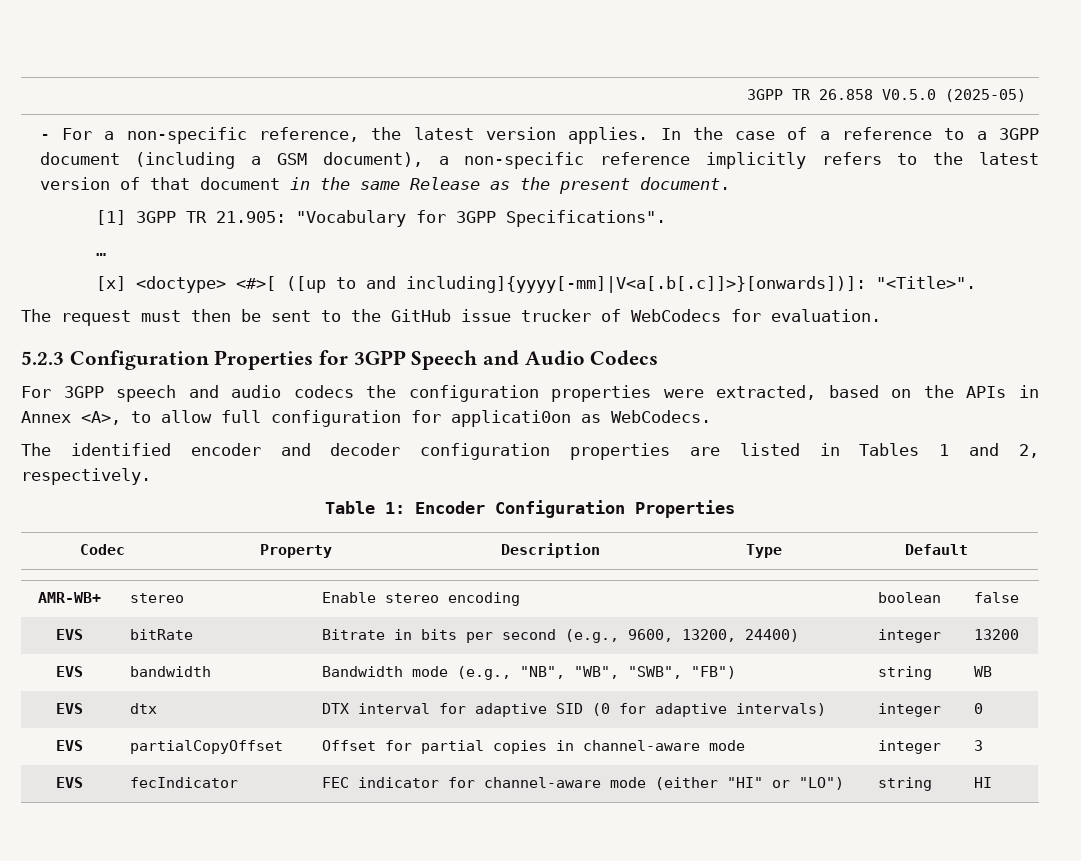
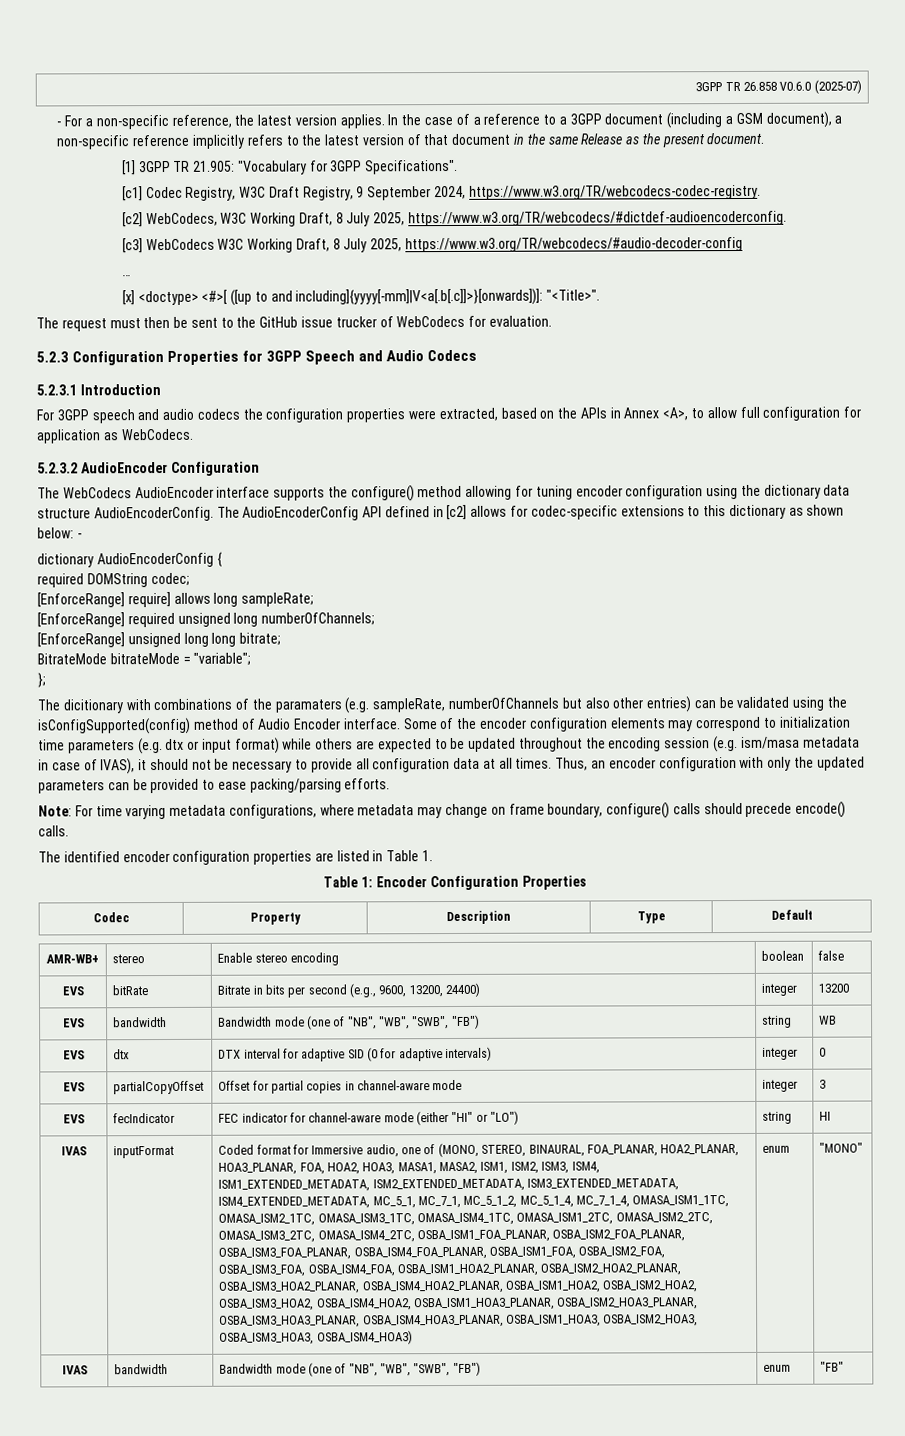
- 3GPP TR 26.858 V0.5.0 (2025-05)
+ 3GPP TR 26.858 V0.6.0 (2025-07)
+ [c1] Codec Registry, W3C Draft Registry, 9 September 2024, https://www.w3.org/TR/webcodecs-codec-registry.
+ [c2] WebCodecs, W3C Working Draft, 8 July 2025, https://www.w3.org/TR/webcodecs/#dictdef-audioencoderconfig.
+ [c3] WebCodecs W3C Working Draft, 8 July 2025, https://www.w3.org/TR/webcodecs/#audio-decoder-config
+ 5.2.3.1 Introduction
- For 3GPP speech and audio codecs the configuration properties were extracted, based on the APIs in Annex <A>, to allow full configuration for applicati0on as WebCodecs.
+ For 3GPP speech and audio codecs the configuration properties were extracted, based on the APIs in Annex <A>, to allow full configuration for application as WebCodecs.
+ 5.2.3.2 AudioEncoder Configuration
+ The WebCodecs AudioEncoder interface supports the configure() method allowing for tuning encoder configuration using the dictionary data structure AudioEncoderConfig. The AudioEncoderConfig API defined in [c2] allows for codec-specific extensions to this dictionary as shown below: -
+ dictionary AudioEncoderConfig {
+ required DOMString codec;
+ [EnforceRange] require] allows long sampleRate;
+ [EnforceRange] required unsigned long numberOfChannels;
+ [EnforceRange] unsigned long long bitrate;
+ BitrateMode bitrateMode = "variable";
+ };
+ The dicitionary with combinations of the paramaters (e.g. sampleRate, numberOfChannels but also other entries) can be validated using the isConfigSupported(config) method of Audio Encoder interface. Some of the encoder configuration elements may correspond to initialization time parameters (e.g. dtx or input format) while others are expected to be updated throughout the encoding session (e.g. ism/masa metadata in case of IVAS), it should not be necessary to provide all configuration data at all times. Thus, an encoder configuration with only the updated parameters can be provided to ease packing/parsing efforts.
+ Note: For time varying metadata configurations, where metadata may change on frame boundary, configure() calls should precede encode() calls.
- The identified encoder and decoder configuration properties are listed in Tables 1 and 2, respectively.
+ The identified encoder configuration properties are listed in Table 1.
- EVS | bandwidth | Bandwidth mode (e.g., "NB", "WB", "SWB", "FB") | string | WB
+ EVS | bandwidth | Bandwidth mode (one of "NB", "WB", "SWB", "FB") | string | WB
+ IVAS | inputFormat | Coded format for Immersive audio, one of (MONO, STEREO, BINAURAL, FOA_PLANAR, HOA2_PLANAR, HOA3_PLANAR, FOA, HOA2, HOA3, MASA1, MASA2, ISM1, ISM2, ISM3, ISM4, ISM1_EXTENDED_METADATA, ISM2_EXTENDED_METADATA, ISM3_EXTENDED_METADATA, ISM4_EXTENDED_METADATA, MC_5_1, MC_7_1, MC_5_1_2, MC_5_1_4, MC_7_1_4, OMASA_ISM1_1TC, OMASA_ISM2_1TC, OMASA_ISM3_1TC, OMASA_ISM4_1TC, OMASA_ISM1_2TC, OMASA_ISM2_2TC, OMASA_ISM3_2TC, OMASA_ISM4_2TC, OSBA_ISM1_FOA_PLANAR, OSBA_ISM2_FOA_PLANAR, OSBA_ISM3_FOA_PLANAR, OSBA_ISM4_FOA_PLANAR, OSBA_ISM1_FOA, OSBA_ISM2_FOA, OSBA_ISM3_FOA, OSBA_ISM4_FOA, OSBA_ISM1_HOA2_PLANAR, OSBA_ISM2_HOA2_PLANAR, OSBA_ISM3_HOA2_PLANAR, OSBA_ISM4_HOA2_PLANAR, OSBA_ISM1_HOA2, OSBA_ISM2_HOA2, OSBA_ISM3_HOA2, OSBA_ISM4_HOA2, OSBA_ISM1_HOA3_PLANAR, OSBA_ISM2_HOA3_PLANAR, OSBA_ISM3_HOA3_PLANAR, OSBA_ISM4_HOA3_PLANAR, OSBA_ISM1_HOA3, OSBA_ISM2_HOA3, OSBA_ISM3_HOA3, OSBA_ISM4_HOA3) | enum | "MONO"
+ IVAS | bandwidth | Bandwidth mode (one of "NB", "WB", "SWB", "FB") | enum | "FB"

